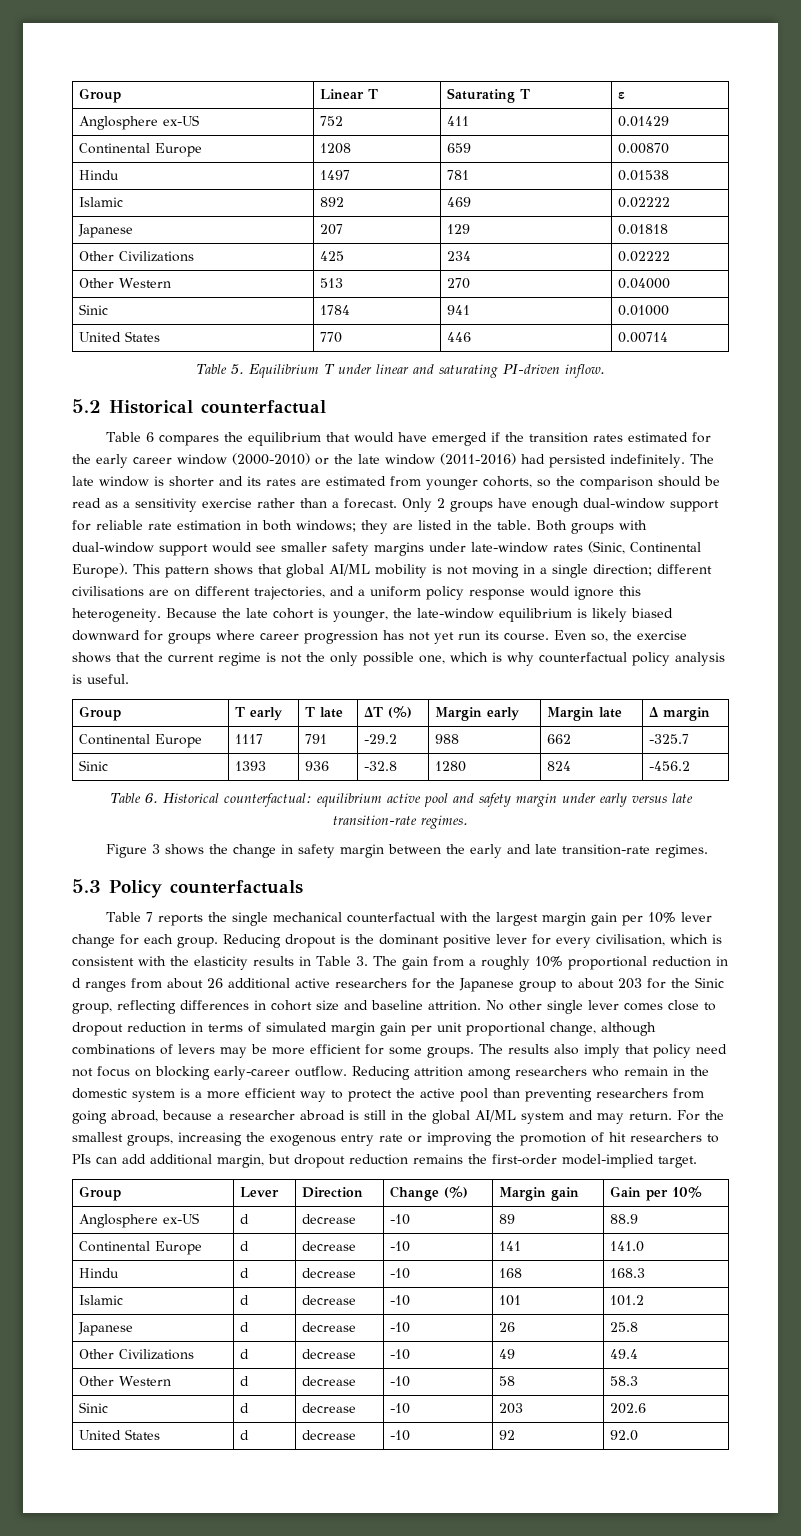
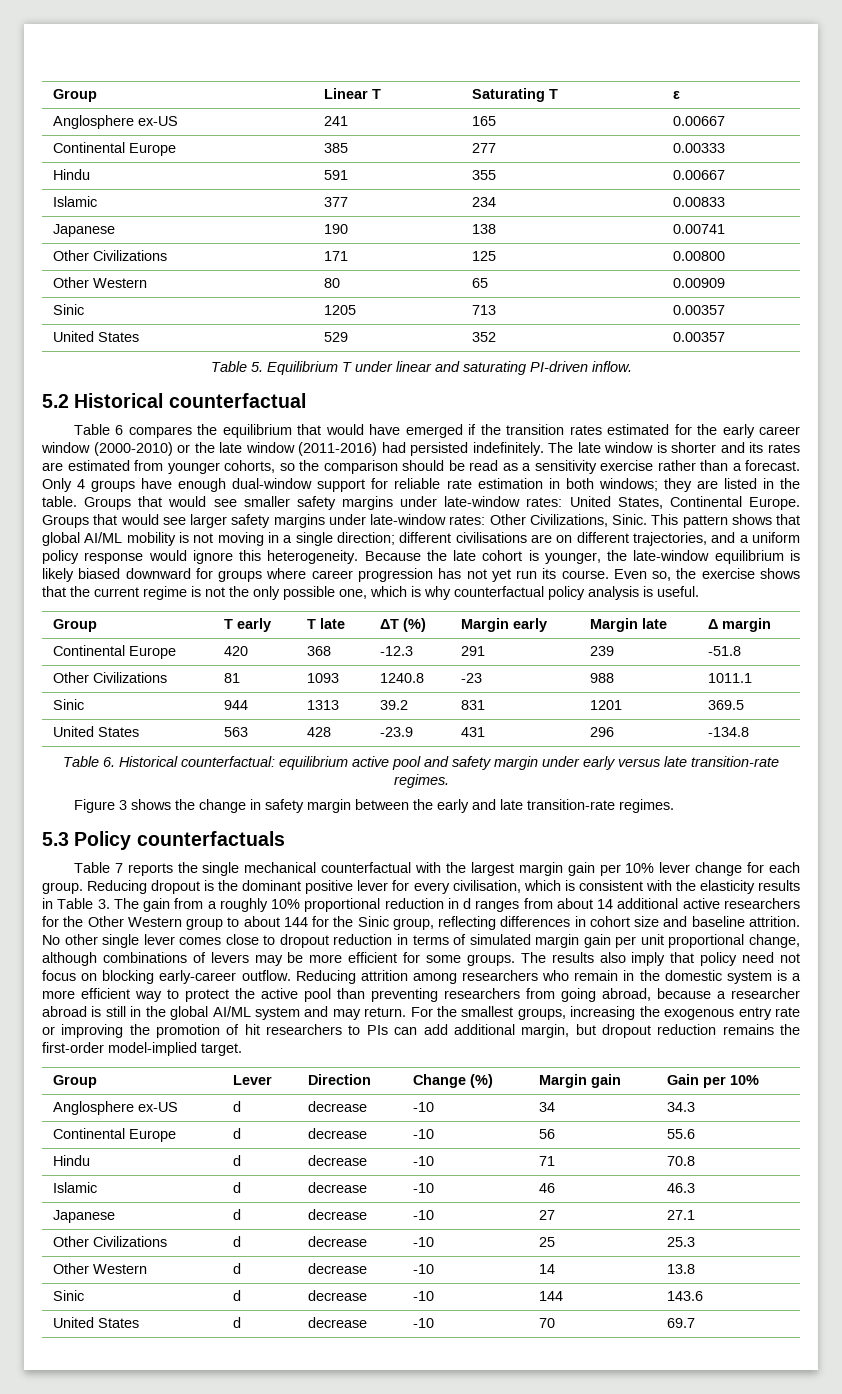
- Anglosphere ex-US | 752 | 411 | 0.01429
- Continental Europe | 1208 | 659 | 0.00870
- Hindu | 1497 | 781 | 0.01538
- Islamic | 892 | 469 | 0.02222
- Japanese | 207 | 129 | 0.01818
- Other Civilizations | 425 | 234 | 0.02222
- Other Western | 513 | 270 | 0.04000
- Sinic | 1784 | 941 | 0.01000
- United States | 770 | 446 | 0.00714
+ Anglosphere ex-US | 241 | 165 | 0.00667
+ Continental Europe | 385 | 277 | 0.00333
+ Hindu | 591 | 355 | 0.00667
+ Islamic | 377 | 234 | 0.00833
+ Japanese | 190 | 138 | 0.00741
+ Other Civilizations | 171 | 125 | 0.00800
+ Other Western | 80 | 65 | 0.00909
+ Sinic | 1205 | 713 | 0.00357
+ United States | 529 | 352 | 0.00357
- Only 2 groups have enough dual-window support for reliable rate estimation in both windows; they are listed in the table.
+ Only 4 groups have enough dual-window support for reliable rate estimation in both windows; they are listed in the table.
- Both groups with dual-window support would see smaller safety margins under late-window rates (Sinic, Continental Europe).
+ Groups that would see smaller safety margins under late-window rates: United States, Continental Europe. Groups that would see larger safety margins under late-window rates: Other Civilizations, Sinic.
- Continental Europe | 1117 | 791 | -29.2 | 988 | 662 | -325.7
- Sinic | 1393 | 936 | -32.8 | 1280 | 824 | -456.2
+ Continental Europe | 420 | 368 | -12.3 | 291 | 239 | -51.8
+ Other Civilizations | 81 | 1093 | 1240.8 | -23 | 988 | 1011.1
+ Sinic | 944 | 1313 | 39.2 | 831 | 1201 | 369.5
+ United States | 563 | 428 | -23.9 | 431 | 296 | -134.8
- Reducing dropout is the dominant positive lever for every civilisation, which is consistent with the elasticity results in Table 3. The gain from a roughly 10% proportional reduction in d ranges from about 26 additional active researchers for the Japanese group to about 203 for the Sinic group, reflecting differences in cohort size and baseline attrition.
+ Reducing dropout is the dominant positive lever for every civilisation, which is consistent with the elasticity results in Table 3. The gain from a roughly 10% proportional reduction in d ranges from about 14 additional active researchers for the Other Western group to about 144 for the Sinic group, reflecting differences in cohort size and baseline attrition.
- Anglosphere ex-US | d | decrease | -10 | 89 | 88.9
+ Anglosphere ex-US | d | decrease | -10 | 34 | 34.3
- Continental Europe | d | decrease | -10 | 141 | 141.0
+ Continental Europe | d | decrease | -10 | 56 | 55.6
- Hindu | d | decrease | -10 | 168 | 168.3
+ Hindu | d | decrease | -10 | 71 | 70.8
- Islamic | d | decrease | -10 | 101 | 101.2
+ Islamic | d | decrease | -10 | 46 | 46.3
- Japanese | d | decrease | -10 | 26 | 25.8
+ Japanese | d | decrease | -10 | 27 | 27.1
- Other Civilizations | d | decrease | -10 | 49 | 49.4
+ Other Civilizations | d | decrease | -10 | 25 | 25.3
- Other Western | d | decrease | -10 | 58 | 58.3
+ Other Western | d | decrease | -10 | 14 | 13.8
- Sinic | d | decrease | -10 | 203 | 202.6
+ Sinic | d | decrease | -10 | 144 | 143.6
- United States | d | decrease | -10 | 92 | 92.0
+ United States | d | decrease | -10 | 70 | 69.7

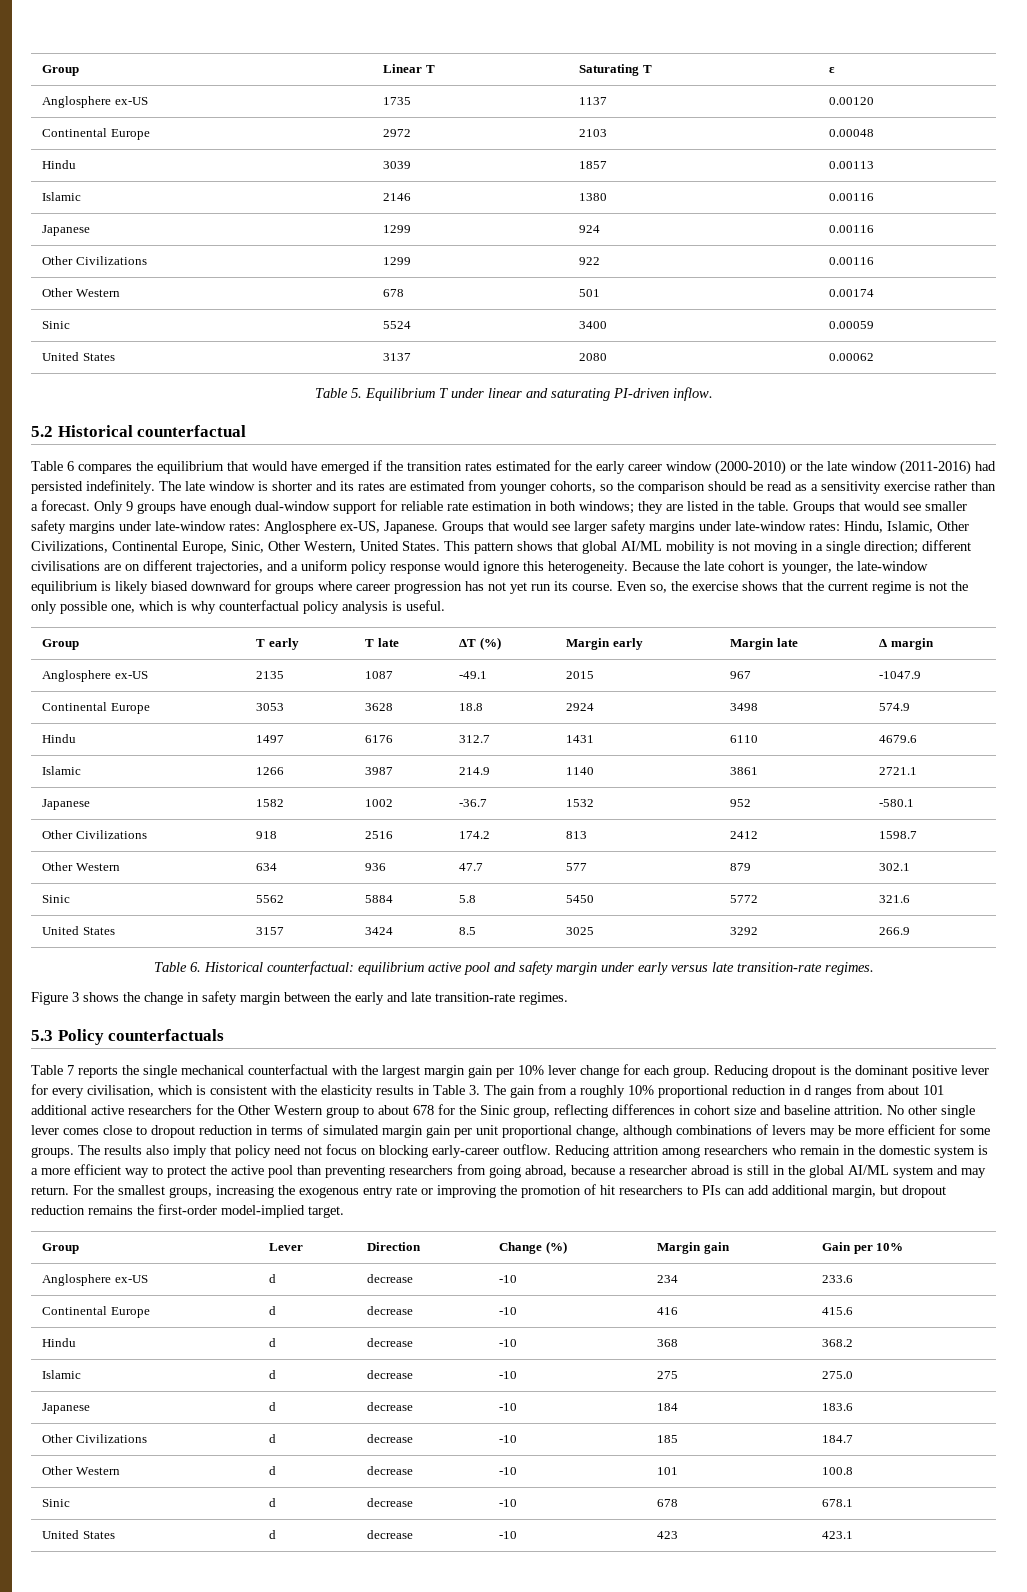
- Anglosphere ex-US | 241 | 165 | 0.00667
- Continental Europe | 385 | 277 | 0.00333
- Hindu | 591 | 355 | 0.00667
- Islamic | 377 | 234 | 0.00833
- Japanese | 190 | 138 | 0.00741
- Other Civilizations | 171 | 125 | 0.00800
- Other Western | 80 | 65 | 0.00909
- Sinic | 1205 | 713 | 0.00357
- United States | 529 | 352 | 0.00357
+ Anglosphere ex-US | 1735 | 1137 | 0.00120
+ Continental Europe | 2972 | 2103 | 0.00048
+ Hindu | 3039 | 1857 | 0.00113
+ Islamic | 2146 | 1380 | 0.00116
+ Japanese | 1299 | 924 | 0.00116
+ Other Civilizations | 1299 | 922 | 0.00116
+ Other Western | 678 | 501 | 0.00174
+ Sinic | 5524 | 3400 | 0.00059
+ United States | 3137 | 2080 | 0.00062
- Only 4 groups have enough dual-window support for reliable rate estimation in both windows; they are listed in the table.
+ Only 9 groups have enough dual-window support for reliable rate estimation in both windows; they are listed in the table.
- Groups that would see smaller safety margins under late-window rates: United States, Continental Europe.
+ Groups that would see smaller safety margins under late-window rates: Anglosphere ex-US, Japanese.
- Groups that would see larger safety margins under late-window rates: Other Civilizations, Sinic.
+ Groups that would see larger safety margins under late-window rates: Hindu, Islamic, Other Civilizations, Continental Europe, Sinic, Other Western, United States.
- Continental Europe | 420 | 368 | -12.3 | 291 | 239 | -51.8
- Other Civilizations | 81 | 1093 | 1240.8 | -23 | 988 | 1011.1
- Sinic | 944 | 1313 | 39.2 | 831 | 1201 | 369.5
- United States | 563 | 428 | -23.9 | 431 | 296 | -134.8
+ Anglosphere ex-US | 2135 | 1087 | -49.1 | 2015 | 967 | -1047.9
+ Continental Europe | 3053 | 3628 | 18.8 | 2924 | 3498 | 574.9
+ Hindu | 1497 | 6176 | 312.7 | 1431 | 6110 | 4679.6
+ Islamic | 1266 | 3987 | 214.9 | 1140 | 3861 | 2721.1
+ Japanese | 1582 | 1002 | -36.7 | 1532 | 952 | -580.1
+ Other Civilizations | 918 | 2516 | 174.2 | 813 | 2412 | 1598.7
+ Other Western | 634 | 936 | 47.7 | 577 | 879 | 302.1
+ Sinic | 5562 | 5884 | 5.8 | 5450 | 5772 | 321.6
+ United States | 3157 | 3424 | 8.5 | 3025 | 3292 | 266.9
- Reducing dropout is the dominant positive lever for every civilisation, which is consistent with the elasticity results in Table 3. The gain from a roughly 10% proportional reduction in d ranges from about 14 additional active researchers for the Other Western group to about 144 for the Sinic group, reflecting differences in cohort size and baseline attrition.
+ Reducing dropout is the dominant positive lever for every civilisation, which is consistent with the elasticity results in Table 3. The gain from a roughly 10% proportional reduction in d ranges from about 101 additional active researchers for the Other Western group to about 678 for the Sinic group, reflecting differences in cohort size and baseline attrition.
- Anglosphere ex-US | d | decrease | -10 | 34 | 34.3
+ Anglosphere ex-US | d | decrease | -10 | 234 | 233.6
- Continental Europe | d | decrease | -10 | 56 | 55.6
+ Continental Europe | d | decrease | -10 | 416 | 415.6
- Hindu | d | decrease | -10 | 71 | 70.8
+ Hindu | d | decrease | -10 | 368 | 368.2
- Islamic | d | decrease | -10 | 46 | 46.3
+ Islamic | d | decrease | -10 | 275 | 275.0
- Japanese | d | decrease | -10 | 27 | 27.1
+ Japanese | d | decrease | -10 | 184 | 183.6
- Other Civilizations | d | decrease | -10 | 25 | 25.3
+ Other Civilizations | d | decrease | -10 | 185 | 184.7
- Other Western | d | decrease | -10 | 14 | 13.8
+ Other Western | d | decrease | -10 | 101 | 100.8
- Sinic | d | decrease | -10 | 144 | 143.6
+ Sinic | d | decrease | -10 | 678 | 678.1
- United States | d | decrease | -10 | 70 | 69.7
+ United States | d | decrease | -10 | 423 | 423.1

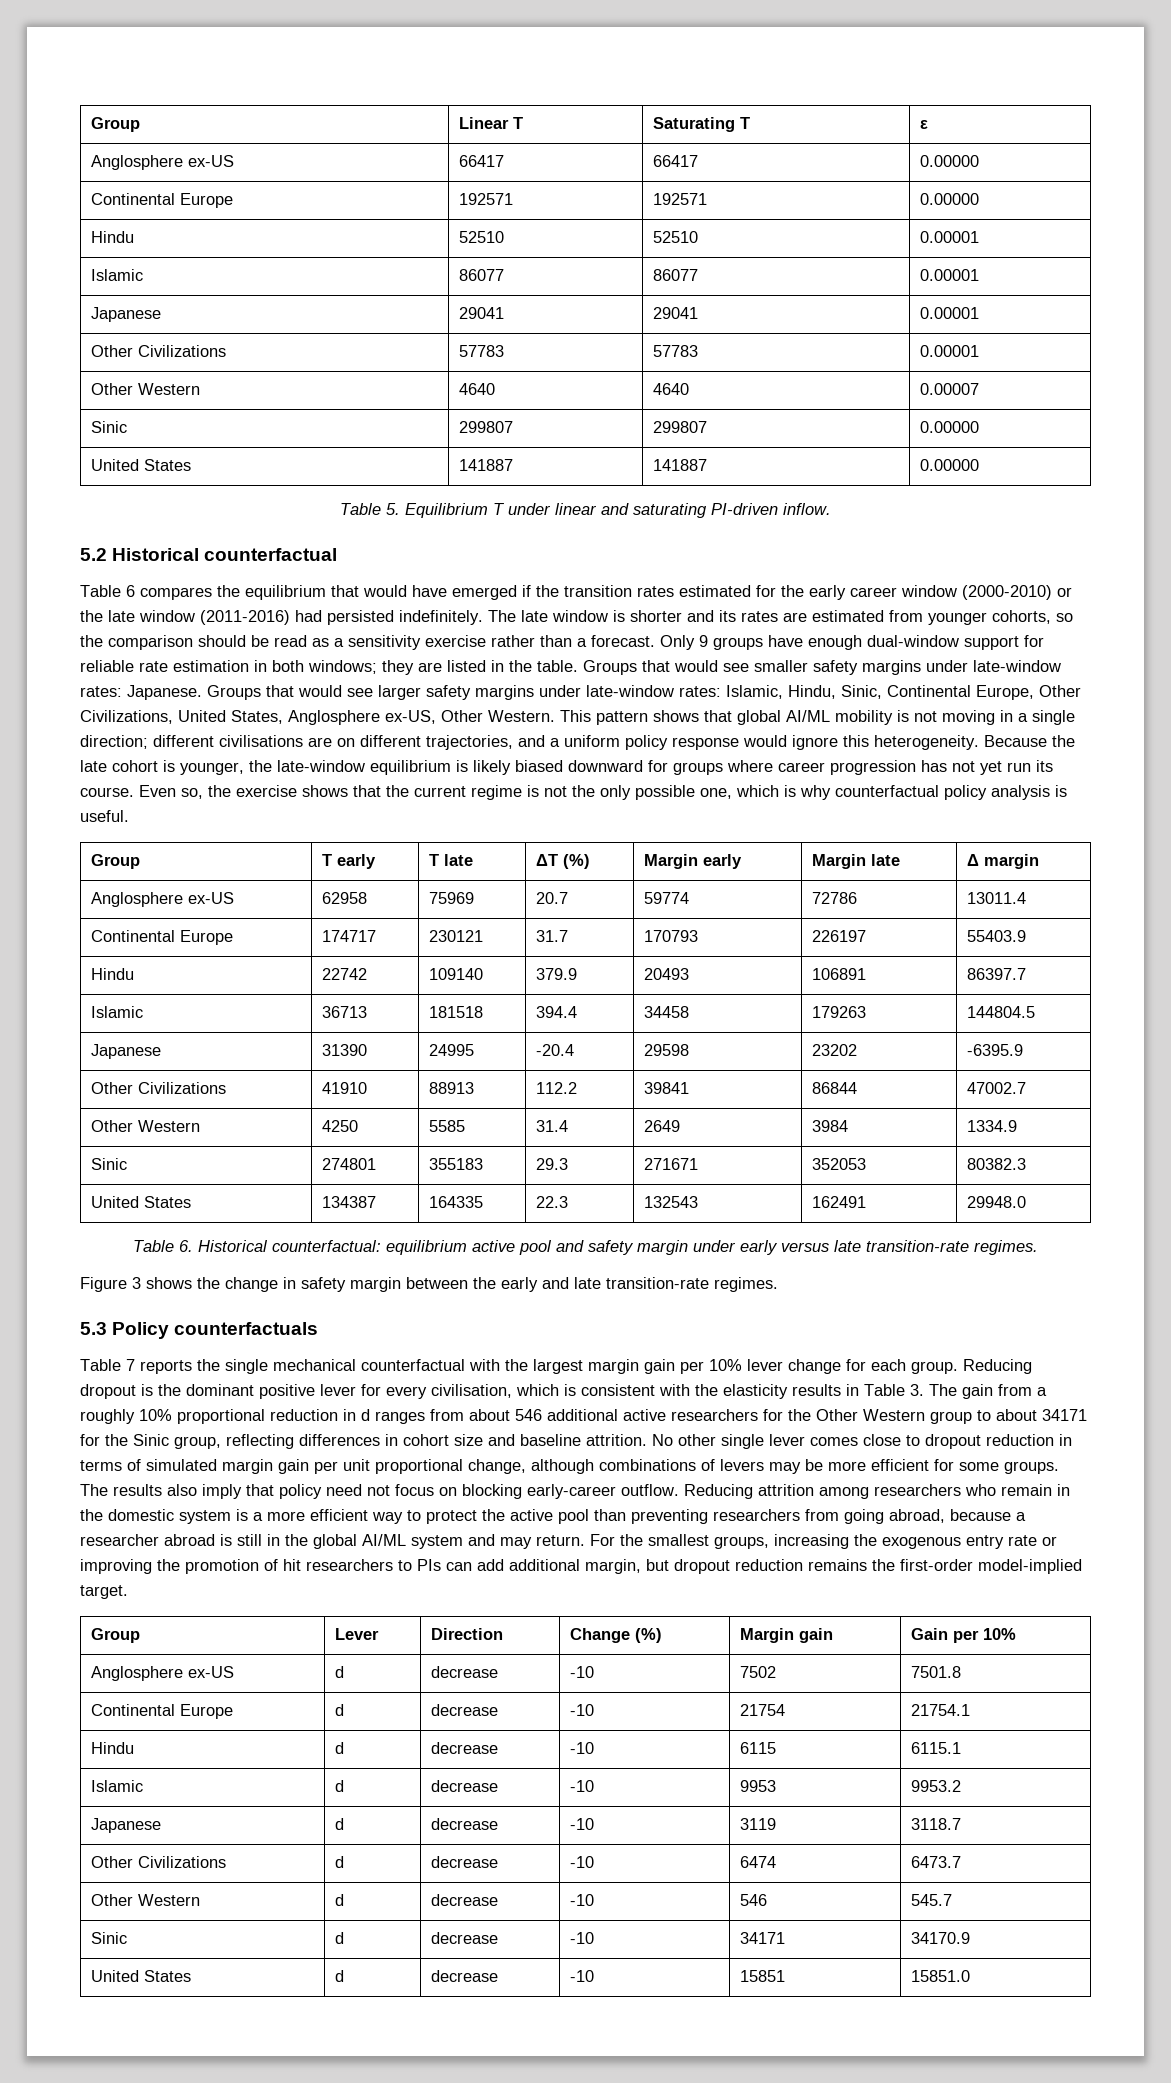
- Anglosphere ex-US | 1735 | 1137 | 0.00120
- Continental Europe | 2972 | 2103 | 0.00048
- Hindu | 3039 | 1857 | 0.00113
- Islamic | 2146 | 1380 | 0.00116
- Japanese | 1299 | 924 | 0.00116
- Other Civilizations | 1299 | 922 | 0.00116
- Other Western | 678 | 501 | 0.00174
- Sinic | 5524 | 3400 | 0.00059
- United States | 3137 | 2080 | 0.00062
+ Anglosphere ex-US | 66417 | 66417 | 0.00000
+ Continental Europe | 192571 | 192571 | 0.00000
+ Hindu | 52510 | 52510 | 0.00001
+ Islamic | 86077 | 86077 | 0.00001
+ Japanese | 29041 | 29041 | 0.00001
+ Other Civilizations | 57783 | 57783 | 0.00001
+ Other Western | 4640 | 4640 | 0.00007
+ Sinic | 299807 | 299807 | 0.00000
+ United States | 141887 | 141887 | 0.00000
- Groups that would see smaller safety margins under late-window rates: Anglosphere ex-US, Japanese.
+ Groups that would see smaller safety margins under late-window rates: Japanese.
- Groups that would see larger safety margins under late-window rates: Hindu, Islamic, Other Civilizations, Continental Europe, Sinic, Other Western, United States.
+ Groups that would see larger safety margins under late-window rates: Islamic, Hindu, Sinic, Continental Europe, Other Civilizations, United States, Anglosphere ex-US, Other Western.
- Anglosphere ex-US | 2135 | 1087 | -49.1 | 2015 | 967 | -1047.9
- Continental Europe | 3053 | 3628 | 18.8 | 2924 | 3498 | 574.9
- Hindu | 1497 | 6176 | 312.7 | 1431 | 6110 | 4679.6
- Islamic | 1266 | 3987 | 214.9 | 1140 | 3861 | 2721.1
- Japanese | 1582 | 1002 | -36.7 | 1532 | 952 | -580.1
- Other Civilizations | 918 | 2516 | 174.2 | 813 | 2412 | 1598.7
- Other Western | 634 | 936 | 47.7 | 577 | 879 | 302.1
- Sinic | 5562 | 5884 | 5.8 | 5450 | 5772 | 321.6
- United States | 3157 | 3424 | 8.5 | 3025 | 3292 | 266.9
+ Anglosphere ex-US | 62958 | 75969 | 20.7 | 59774 | 72786 | 13011.4
+ Continental Europe | 174717 | 230121 | 31.7 | 170793 | 226197 | 55403.9
+ Hindu | 22742 | 109140 | 379.9 | 20493 | 106891 | 86397.7
+ Islamic | 36713 | 181518 | 394.4 | 34458 | 179263 | 144804.5
+ Japanese | 31390 | 24995 | -20.4 | 29598 | 23202 | -6395.9
+ Other Civilizations | 41910 | 88913 | 112.2 | 39841 | 86844 | 47002.7
+ Other Western | 4250 | 5585 | 31.4 | 2649 | 3984 | 1334.9
+ Sinic | 274801 | 355183 | 29.3 | 271671 | 352053 | 80382.3
+ United States | 134387 | 164335 | 22.3 | 132543 | 162491 | 29948.0
- Reducing dropout is the dominant positive lever for every civilisation, which is consistent with the elasticity results in Table 3. The gain from a roughly 10% proportional reduction in d ranges from about 101 additional active researchers for the Other Western group to about 678 for the Sinic group, reflecting differences in cohort size and baseline attrition.
+ Reducing dropout is the dominant positive lever for every civilisation, which is consistent with the elasticity results in Table 3. The gain from a roughly 10% proportional reduction in d ranges from about 546 additional active researchers for the Other Western group to about 34171 for the Sinic group, reflecting differences in cohort size and baseline attrition.
- Anglosphere ex-US | d | decrease | -10 | 234 | 233.6
+ Anglosphere ex-US | d | decrease | -10 | 7502 | 7501.8
- Continental Europe | d | decrease | -10 | 416 | 415.6
+ Continental Europe | d | decrease | -10 | 21754 | 21754.1
- Hindu | d | decrease | -10 | 368 | 368.2
+ Hindu | d | decrease | -10 | 6115 | 6115.1
- Islamic | d | decrease | -10 | 275 | 275.0
+ Islamic | d | decrease | -10 | 9953 | 9953.2
- Japanese | d | decrease | -10 | 184 | 183.6
+ Japanese | d | decrease | -10 | 3119 | 3118.7
- Other Civilizations | d | decrease | -10 | 185 | 184.7
+ Other Civilizations | d | decrease | -10 | 6474 | 6473.7
- Other Western | d | decrease | -10 | 101 | 100.8
+ Other Western | d | decrease | -10 | 546 | 545.7
- Sinic | d | decrease | -10 | 678 | 678.1
+ Sinic | d | decrease | -10 | 34171 | 34170.9
- United States | d | decrease | -10 | 423 | 423.1
+ United States | d | decrease | -10 | 15851 | 15851.0

